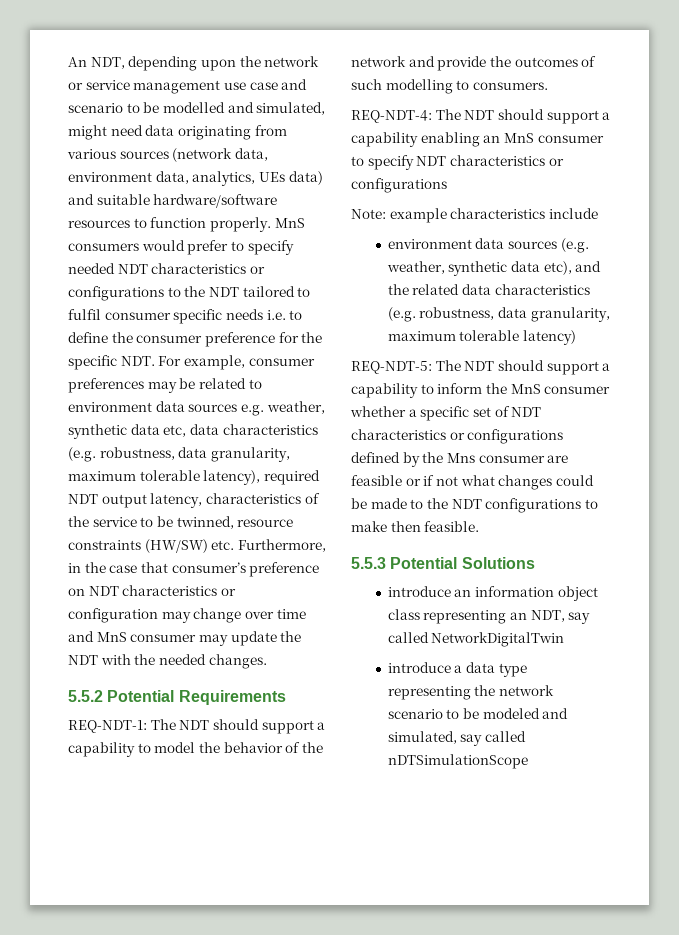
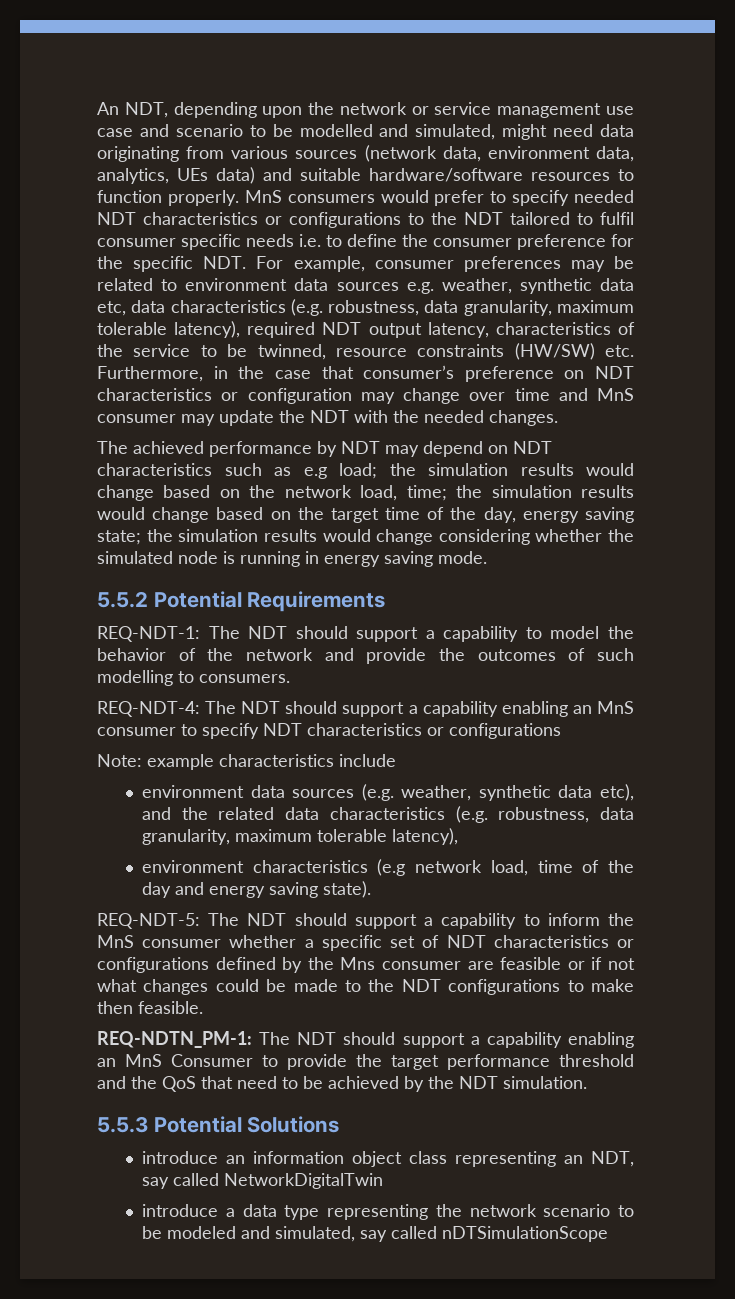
+ The achieved performance by NDT may depend on NDT characteristics such as e.g load; the simulation results would change based on the network load, time; the simulation results would change based on the target time of the day, energy saving state; the simulation results would change considering whether the simulated node is running in energy saving mode.
- environment data sources (e.g. weather, synthetic data etc), and the related data characteristics (e.g. robustness, data granularity, maximum tolerable latency)
+ environment data sources (e.g. weather, synthetic data etc), and the related data characteristics (e.g. robustness, data granularity, maximum tolerable latency),
+ environment characteristics (e.g network load, time of the day and energy saving state).
+ REQ-NDTN_PM-1: The NDT should support a capability enabling an MnS Consumer to provide the target performance threshold and the QoS that need to be achieved by the NDT simulation.

